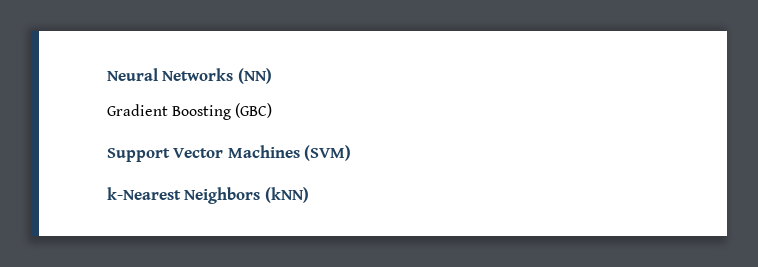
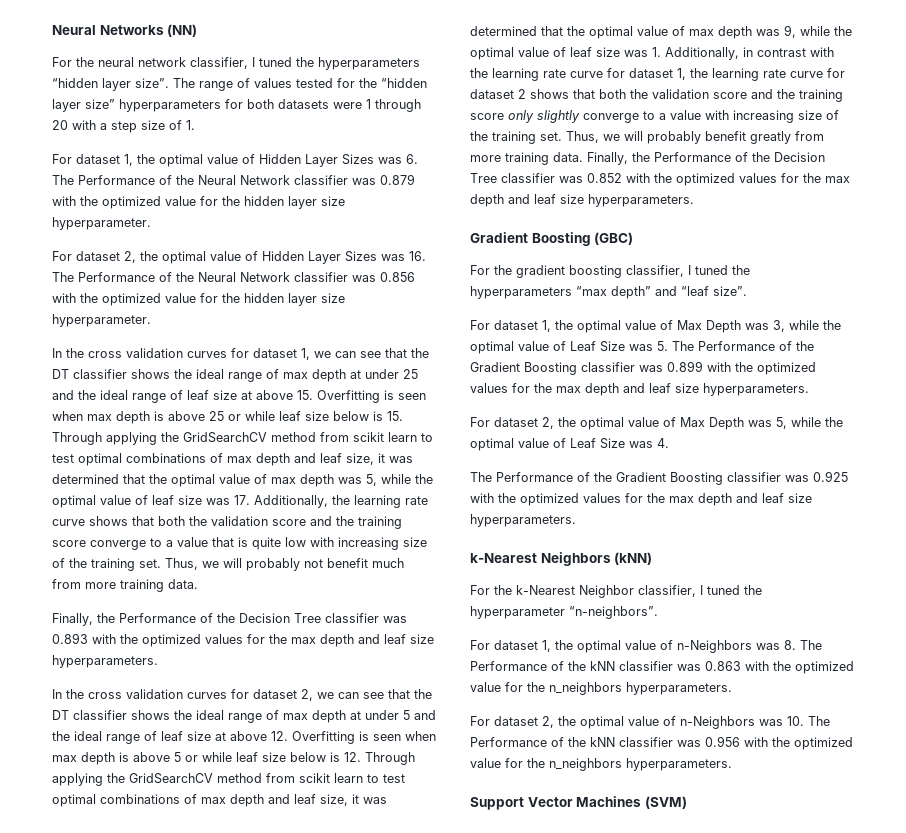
+ For the neural network classifier, I tuned the hyperparameters “hidden layer size”. The range of values tested for the “hidden layer size” hyperparameters for both datasets were 1 through 20 with a step size of 1.
+ For dataset 1, the optimal value of Hidden Layer Sizes was 6. The Performance of the Neural Network classifier was 0.879 with the optimized value for the hidden layer size hyperparameter.
+ For dataset 2, the optimal value of Hidden Layer Sizes was 16. The Performance of the Neural Network classifier was 0.856 with the optimized value for the hidden layer size hyperparameter.
+ In the cross validation curves for dataset 1, we can see that the DT classifier shows the ideal range of max depth at under 25 and the ideal range of leaf size at above 15. Overfitting is seen when max depth is above 25 or while leaf size below is 15. Through applying the GridSearchCV method from scikit learn to test optimal combinations of max depth and leaf size, it was determined that the optimal value of max depth was 5, while the optimal value of leaf size was 17. Additionally, the learning rate curve shows that both the validation score and the training score converge to a value that is quite low with increasing size of the training set. Thus, we will probably not benefit much from more training data.
+ Finally, the Performance of the Decision Tree classifier was 0.893 with the optimized values for the max depth and leaf size hyperparameters.
+ In the cross validation curves for dataset 2, we can see that the DT classifier shows the ideal range of max depth at under 5 and the ideal range of leaf size at above 12. Overfitting is seen when max depth is above 5 or while leaf size below is 12. Through applying the GridSearchCV method from scikit learn to test optimal combinations of max depth and leaf size, it was determined that the optimal value of max depth was 9, while the optimal value of leaf size was 1. Additionally, in contrast with the learning rate curve for dataset 1, the learning rate curve for dataset 2 shows that both the validation score and the training score only slightly converge to a value with increasing size of the training set. Thus, we will probably benefit greatly from more training data. Finally, the Performance of the Decision Tree classifier was 0.852 with the optimized values for the max depth and leaf size hyperparameters.
  Gradient Boosting (GBC)
+ For the gradient boosting classifier, I tuned the hyperparameters “max depth” and “leaf size”.
+ For dataset 1, the optimal value of Max Depth was 3, while the optimal value of Leaf Size was 5. The Performance of the Gradient Boosting classifier was 0.899 with the optimized values for the max depth and leaf size hyperparameters.
+ For dataset 2, the optimal value of Max Depth was 5, while the optimal value of Leaf Size was 4.
+ The Performance of the Gradient Boosting classifier was 0.925 with the optimized values for the max depth and leaf size hyperparameters.
+ k-Nearest Neighbors (kNN)
+ For the k-Nearest Neighbor classifier, I tuned the hyperparameter “n-neighbors”.
+ For dataset 1, the optimal value of n-Neighbors was 8. The Performance of the kNN classifier was 0.863 with the optimized value for the n_neighbors hyperparameters.
+ For dataset 2, the optimal value of n-Neighbors was 10. The Performance of the kNN classifier was 0.956 with the optimized value for the n_neighbors hyperparameters.
- k-Nearest Neighbors (kNN)

